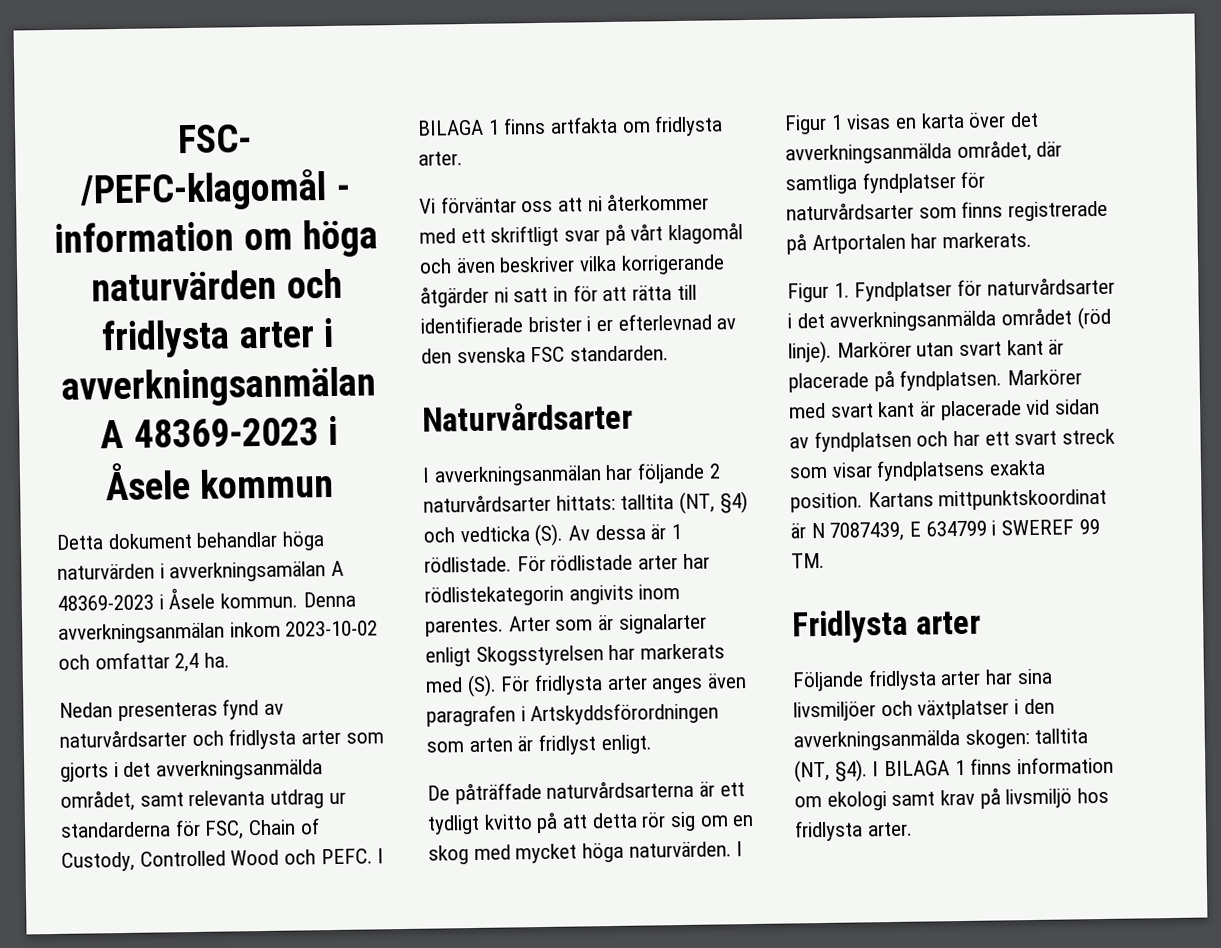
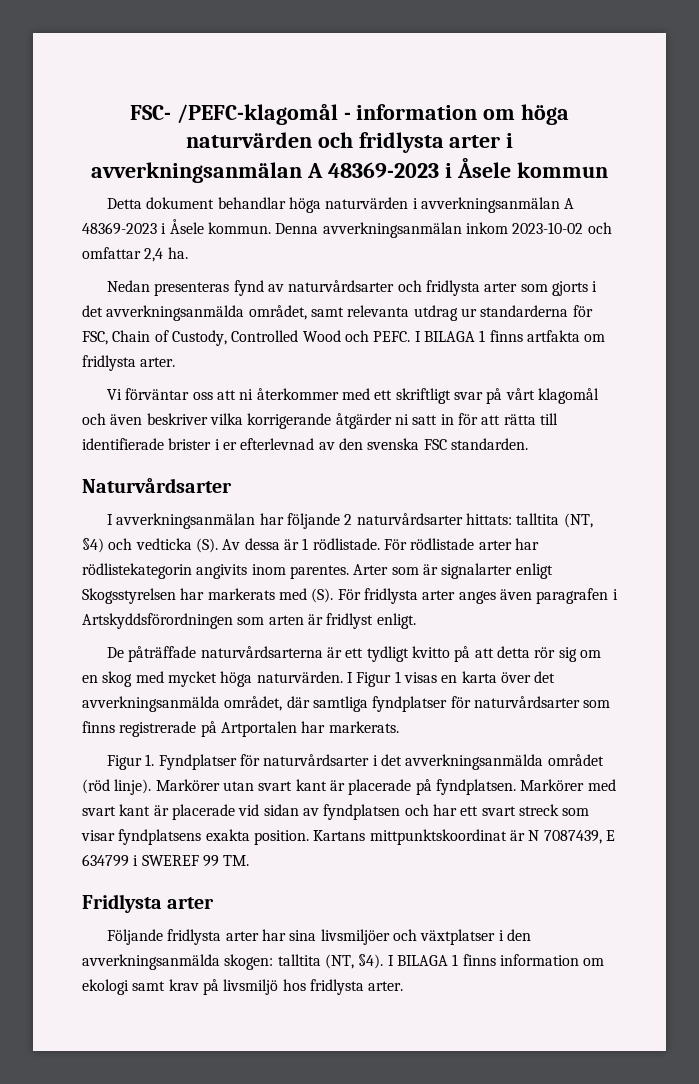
- Detta dokument behandlar höga naturvärden i avverkningsamälan A 48369-2023 i Åsele kommun.
+ Detta dokument behandlar höga naturvärden i avverkningsanmälan A 48369-2023 i Åsele kommun.

